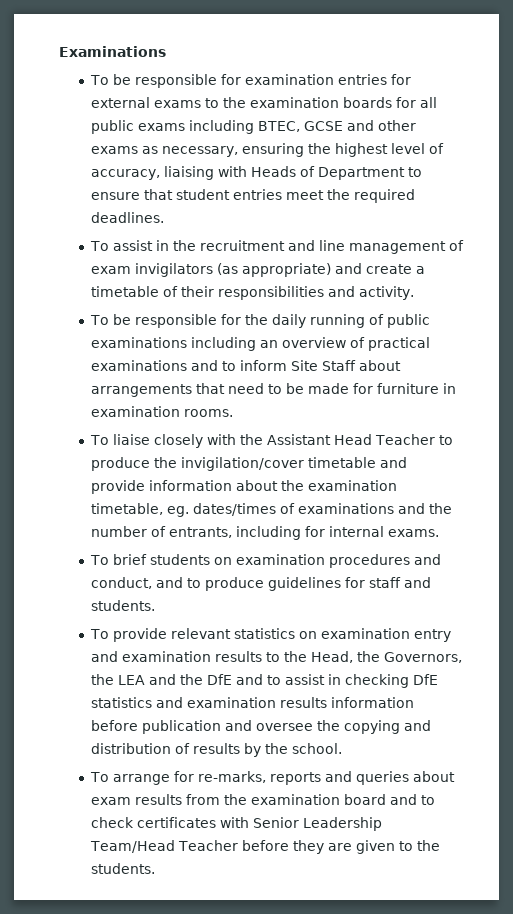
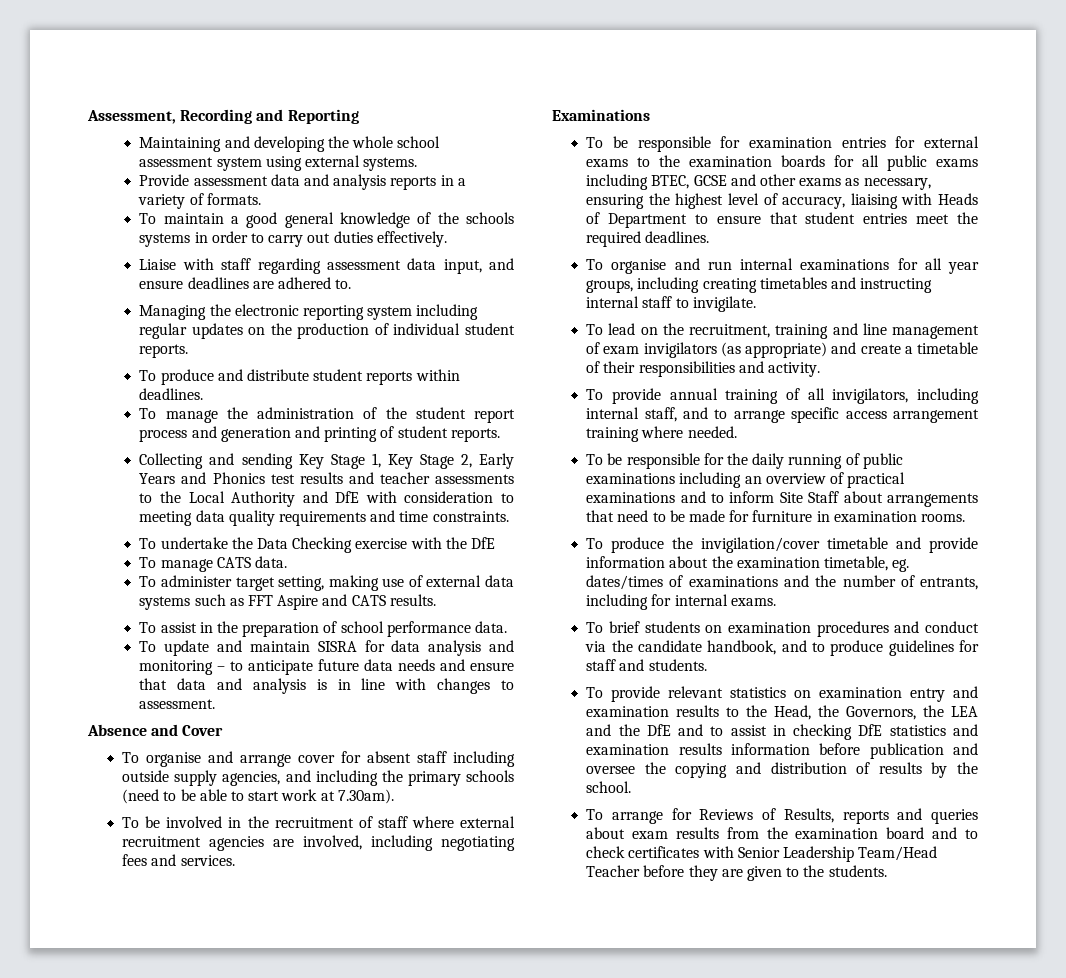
+ Assessment, Recording and Reporting
+ Maintaining and developing the whole school assessment system using external systems.
+ Provide assessment data and analysis reports in a variety of formats.
+ To maintain a good general knowledge of the schools systems in order to carry out duties effectively.
+ Liaise with staff regarding assessment data input, and ensure deadlines are adhered to.
+ Managing the electronic reporting system including regular updates on the production of individual student reports.
+ To produce and distribute student reports within deadlines.
+ To manage the administration of the student report process and generation and printing of student reports.
+ Collecting and sending Key Stage 1, Key Stage 2, Early Years and Phonics test results and teacher assessments to the Local Authority and DfE with consideration to meeting data quality requirements and time constraints.
+ To undertake the Data Checking exercise with the DfE
+ To manage CATS data.
+ To administer target setting, making use of external data systems such as FFT Aspire and CATS results.
+ To assist in the preparation of school performance data.
+ To update and maintain SISRA for data analysis and monitoring – to anticipate future data needs and ensure that data and analysis is in line with changes to assessment.
+ Absence and Cover
+ To organise and arrange cover for absent staff including outside supply agencies, and including the primary schools (need to be able to start work at 7.30am).
+ To be involved in the recruitment of staff where external recruitment agencies are involved, including negotiating fees and services.
- To assist in the recruitment and line management of exam invigilators (as appropriate) and create a timetable of their responsibilities and activity.
+ To organise and run internal examinations for all year groups, including creating timetables and instructing internal staff to invigilate.
+ To lead on the recruitment, training and line management of exam invigilators (as appropriate) and create a timetable of their responsibilities and activity.
+ To provide annual training of all invigilators, including internal staff, and to arrange specific access arrangement training where needed.
- To liaise closely with the Assistant Head Teacher to produce the invigilation/cover timetable and provide information about the examination timetable, eg. dates/times of examinations and the number of entrants, including for internal exams.
+ To produce the invigilation/cover timetable and provide information about the examination timetable, eg. dates/times of examinations and the number of entrants, including for internal exams.
- To brief students on examination procedures and conduct, and to produce guidelines for staff and students.
+ To brief students on examination procedures and conduct via the candidate handbook, and to produce guidelines for staff and students.
- To arrange for re-marks, reports and queries about exam results from the examination board and to check certificates with Senior Leadership Team/Head Teacher before they are given to the students.
+ To arrange for Reviews of Results, reports and queries about exam results from the examination board and to check certificates with Senior Leadership Team/Head Teacher before they are given to the students.

